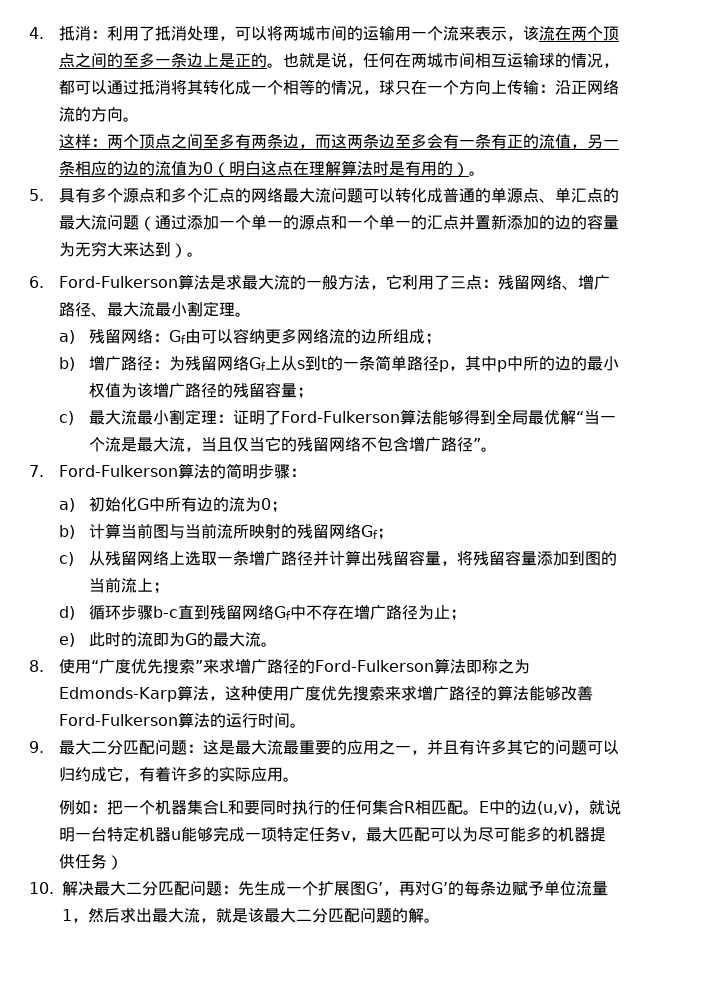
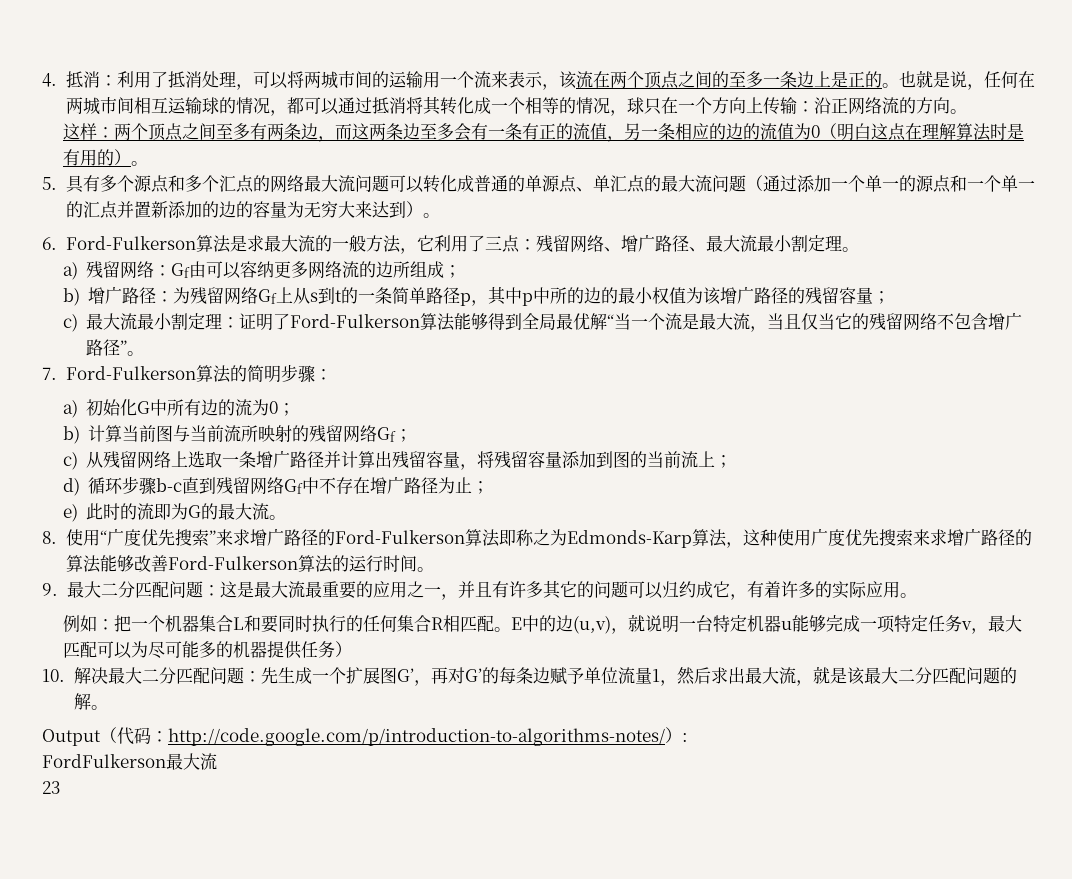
+ Output（代码：http://code.google.com/p/introduction-to-algorithms-notes/）:
+ FordFulkerson最大流
+ 23

